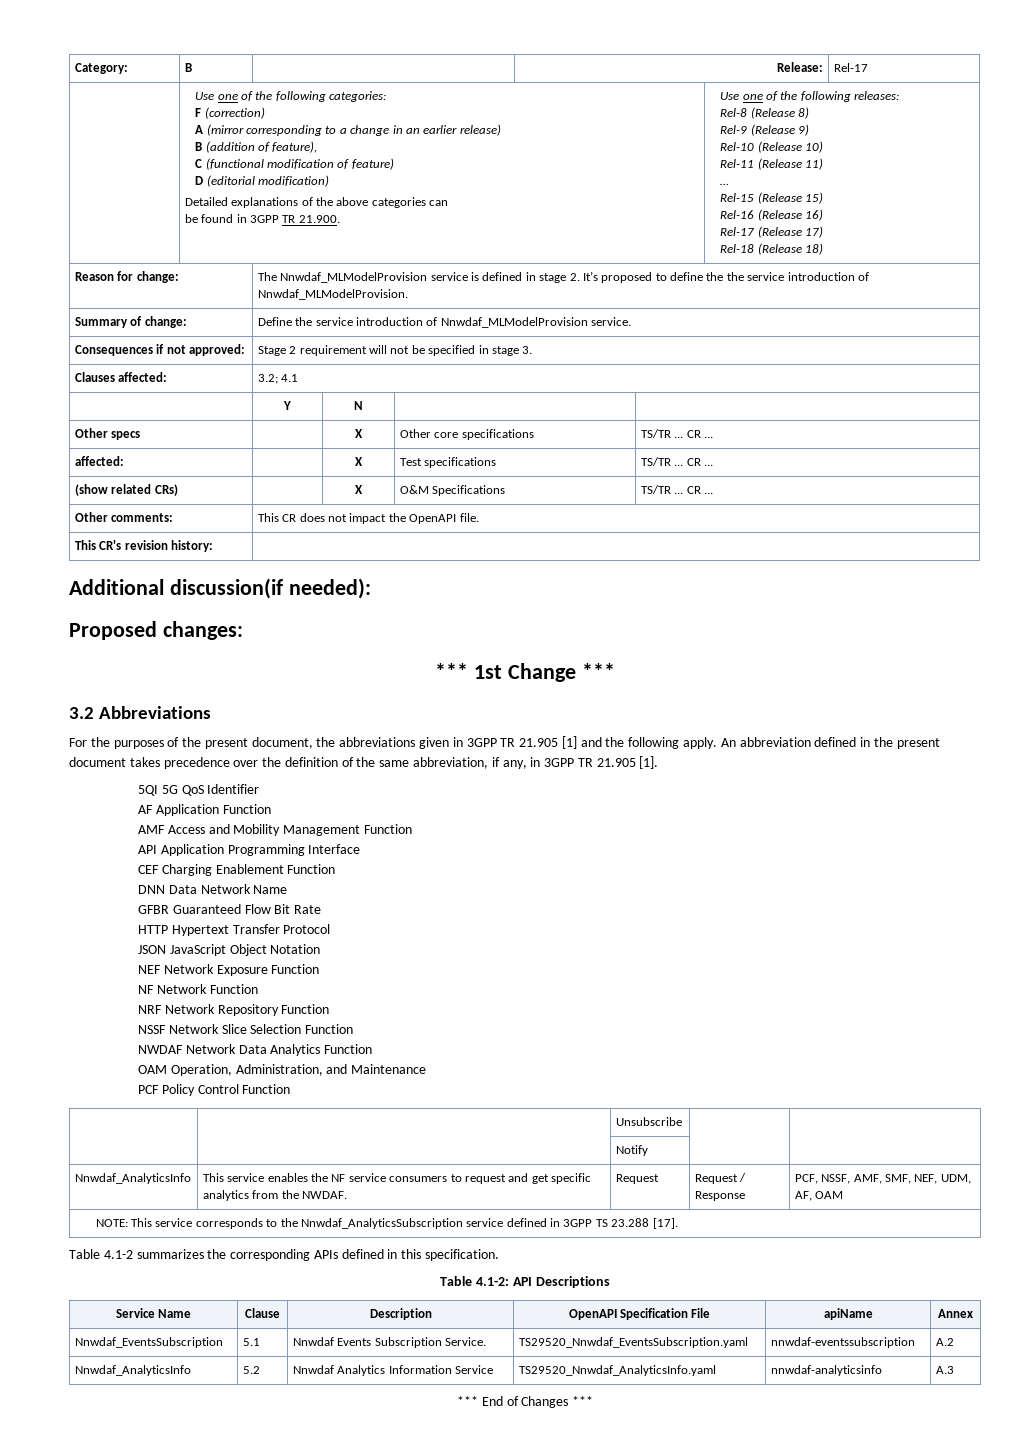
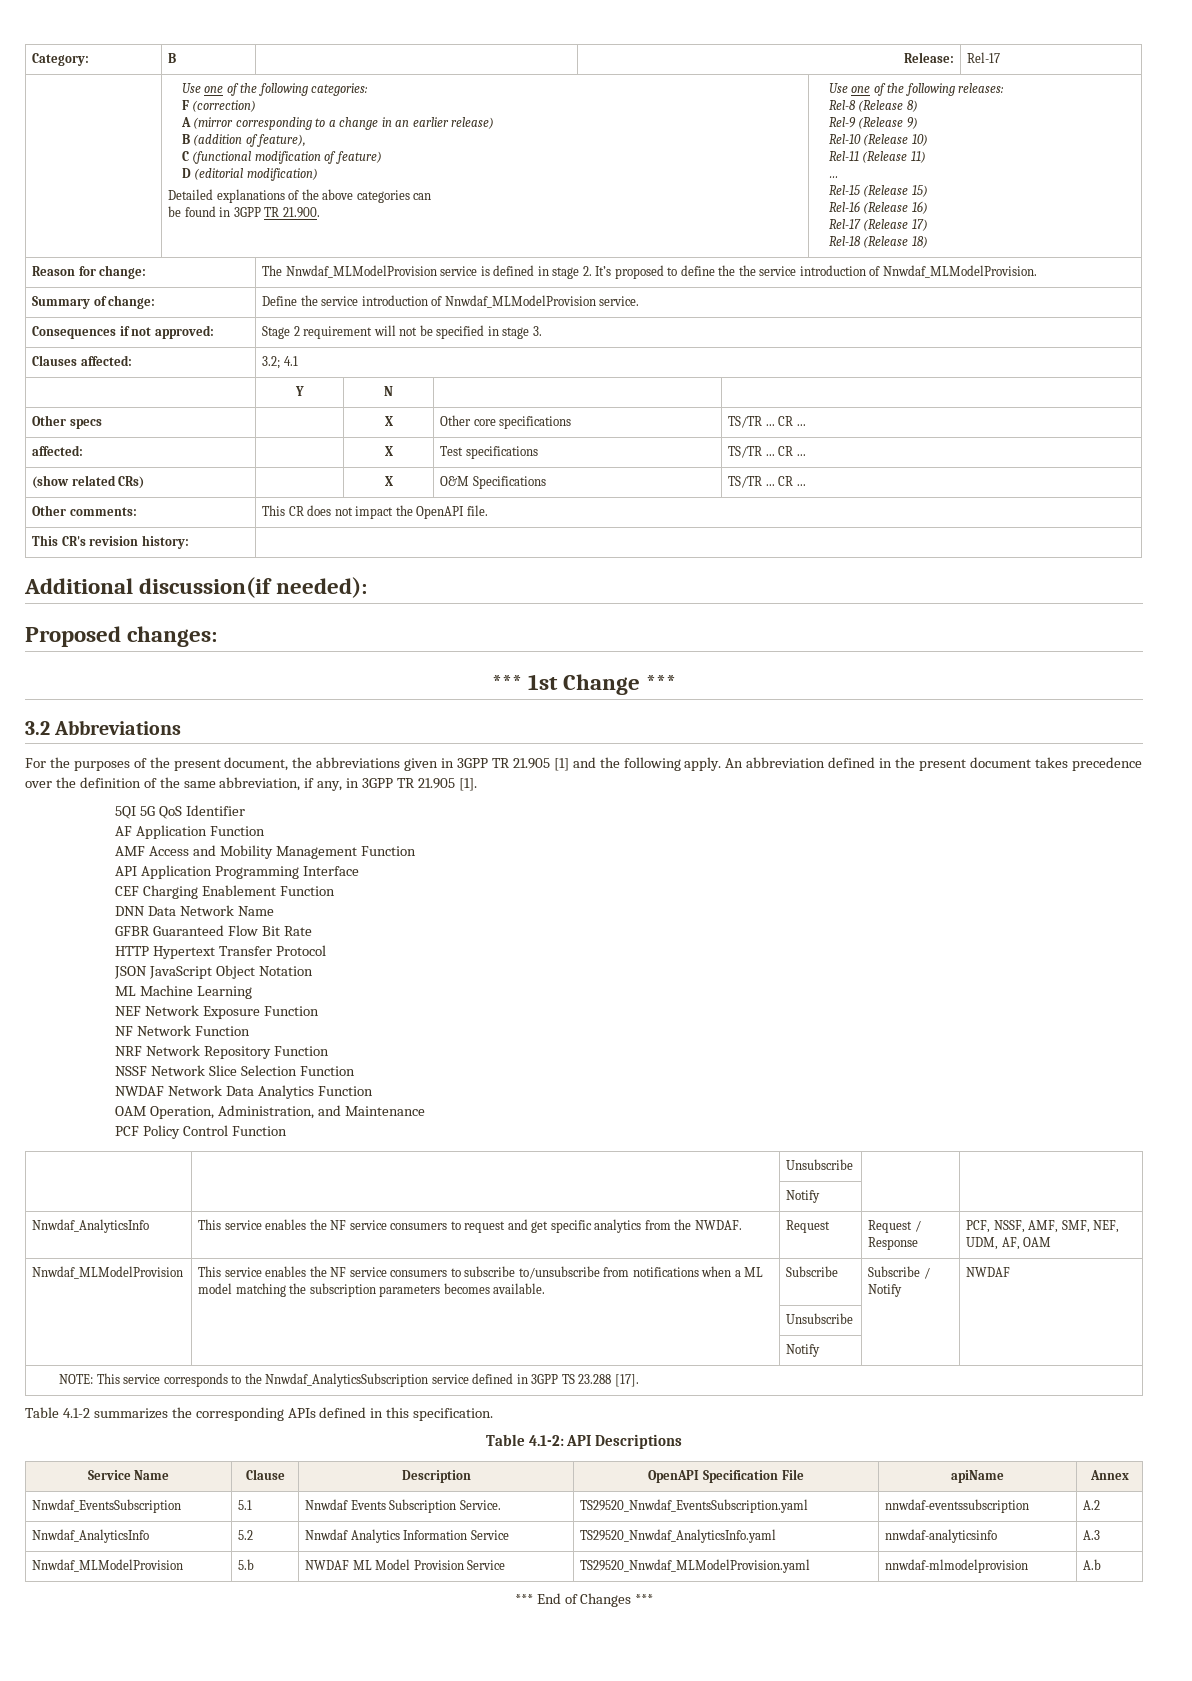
+ ML Machine Learning
+ Nnwdaf_MLModelProvision | This service enables the NF service consumers to subscribe to/unsubscribe from notifications when a ML model matching the subscription parameters becomes available. | Subscribe | Subscribe / Notify | NWDAF
+ | | Unsubscribe | |
+ | | Notify | |
+ Nnwdaf_MLModelProvision | 5.b | NWDAF ML Model Provision Service | TS29520_Nnwdaf_MLModelProvision.yaml | nnwdaf-mlmodelprovision | A.b

